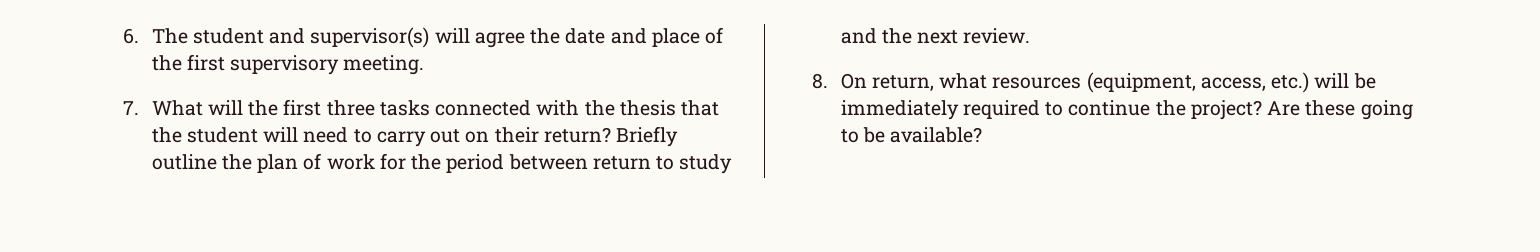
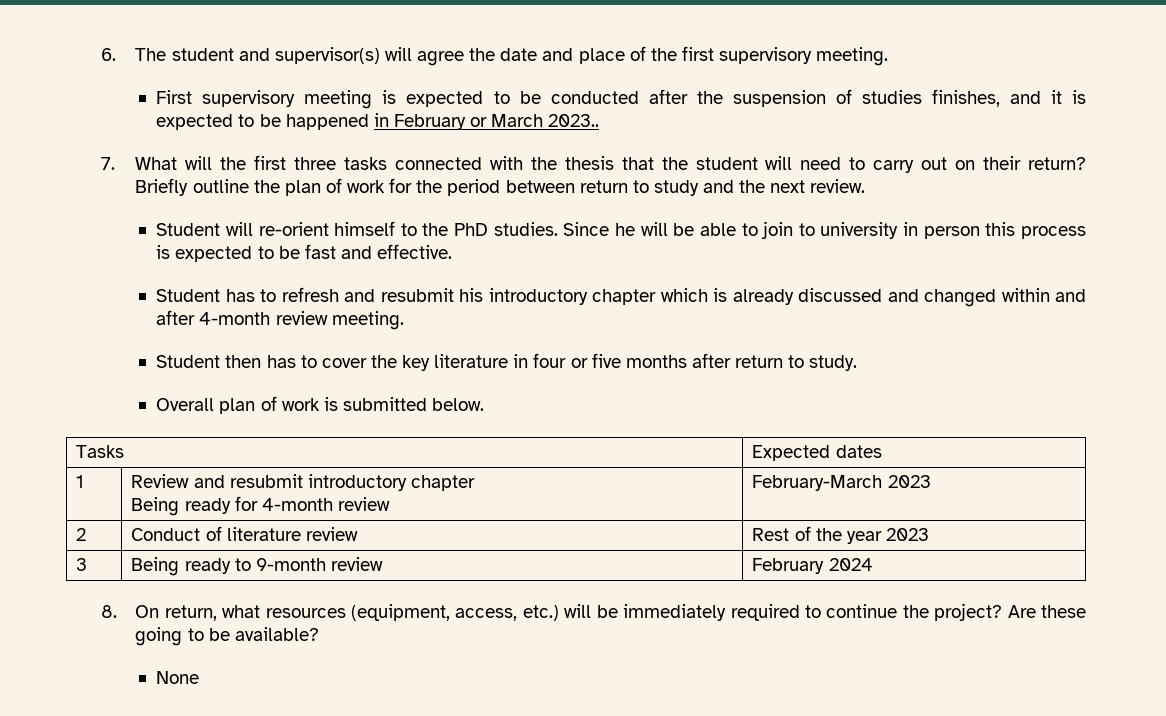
+ First supervisory meeting is expected to be conducted after the suspension of studies finishes, and it is expected to be happened in February or March 2023..
+ Student will re-orient himself to the PhD studies. Since he will be able to join to university in person this process is expected to be fast and effective.
+ Student has to refresh and resubmit his introductory chapter which is already discussed and changed within and after 4-month review meeting.
+ Student then has to cover the key literature in four or five months after return to study.
+ Overall plan of work is submitted below.
+ Tasks | Expected dates
+ 1 | Review and resubmit introductory chapter
+ Being ready for 4-month review | February-March 2023
+ 2 | Conduct of literature review | Rest of the year 2023
+ 3 | Being ready to 9-month review | February 2024
+ None

